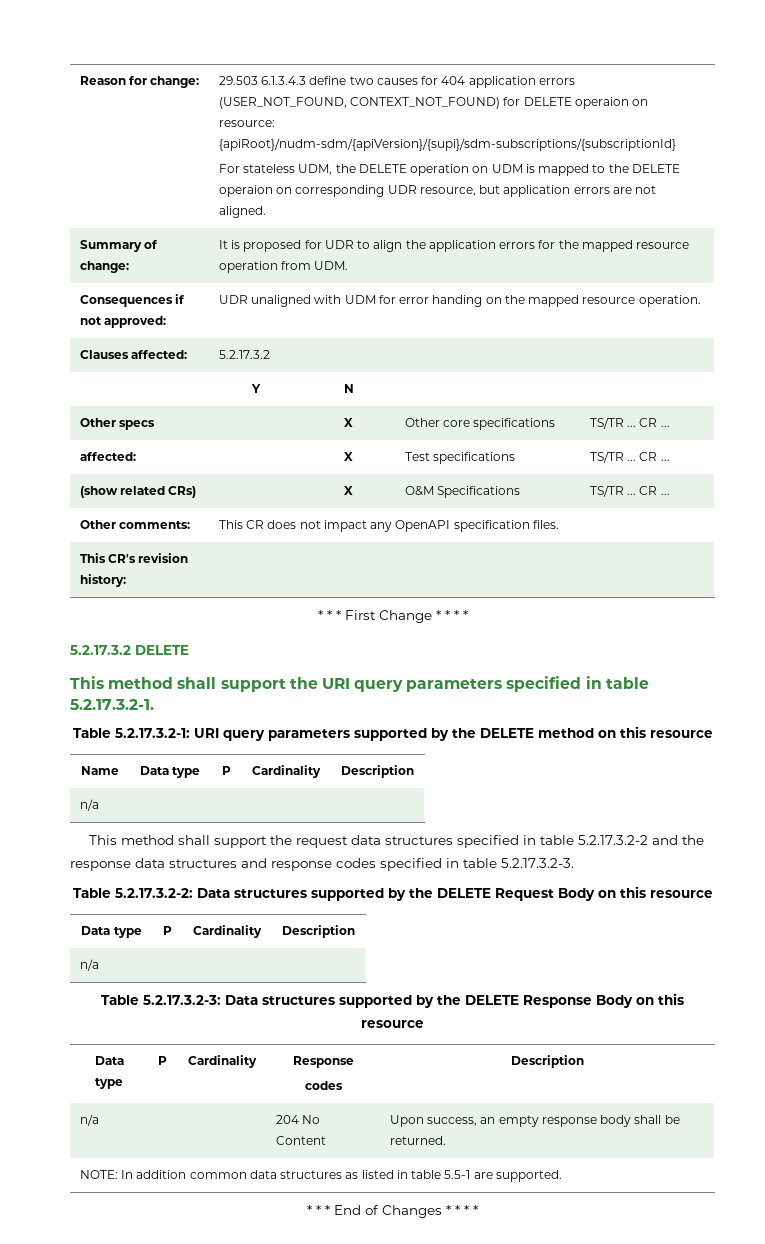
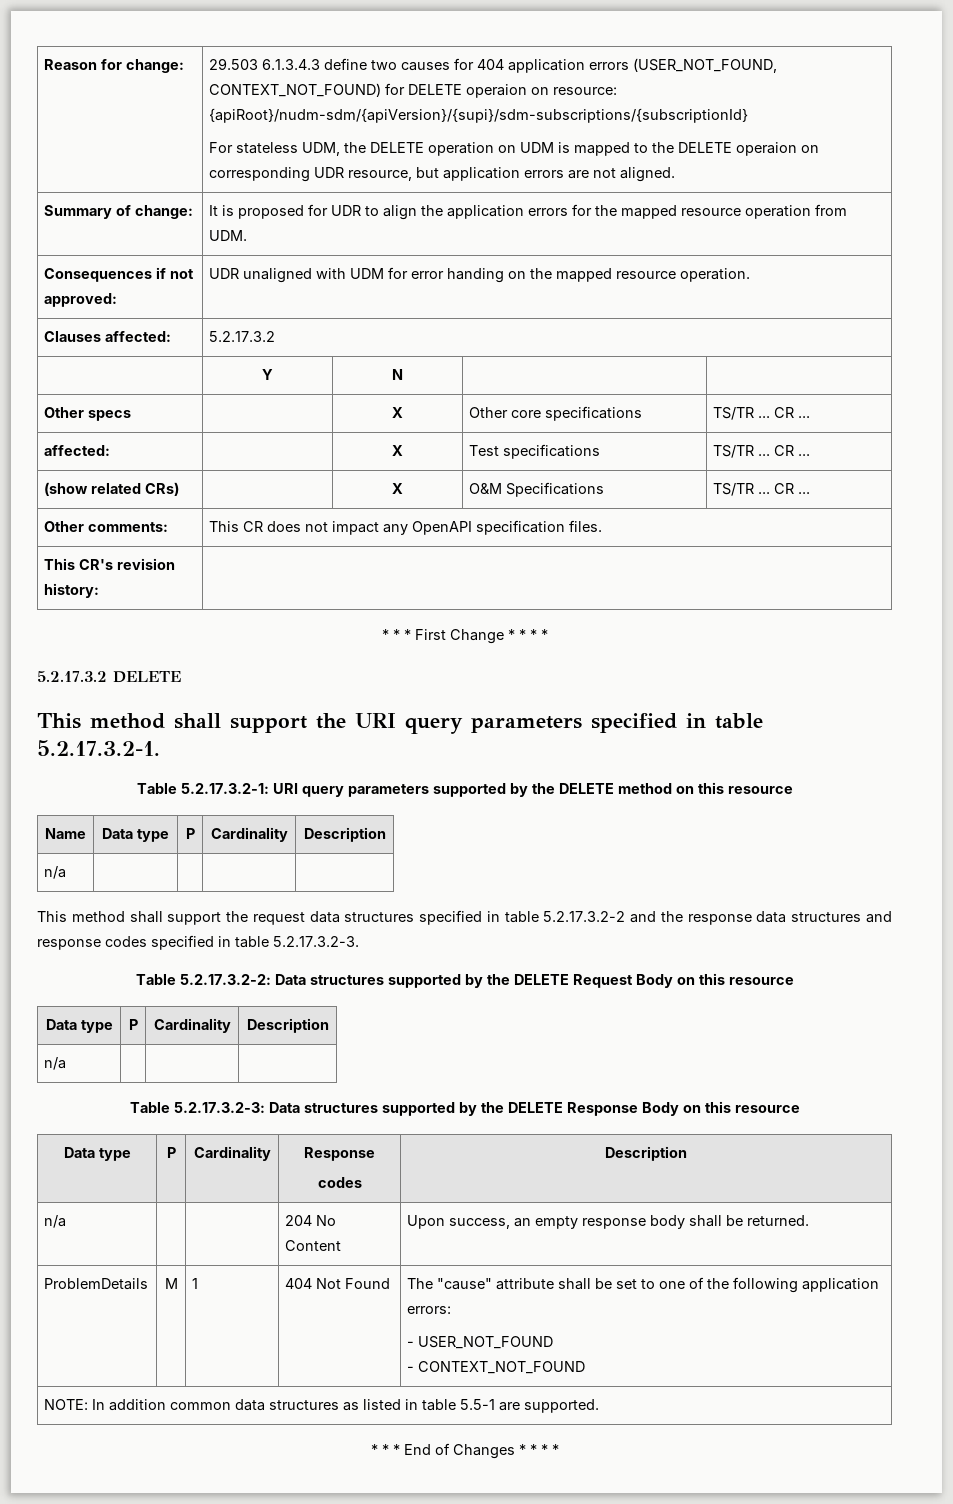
+ ProblemDetails | M | 1 | 404 Not Found | The "cause" attribute shall be set to one of the following application errors:
+ - USER_NOT_FOUND
+ - CONTEXT_NOT_FOUND

